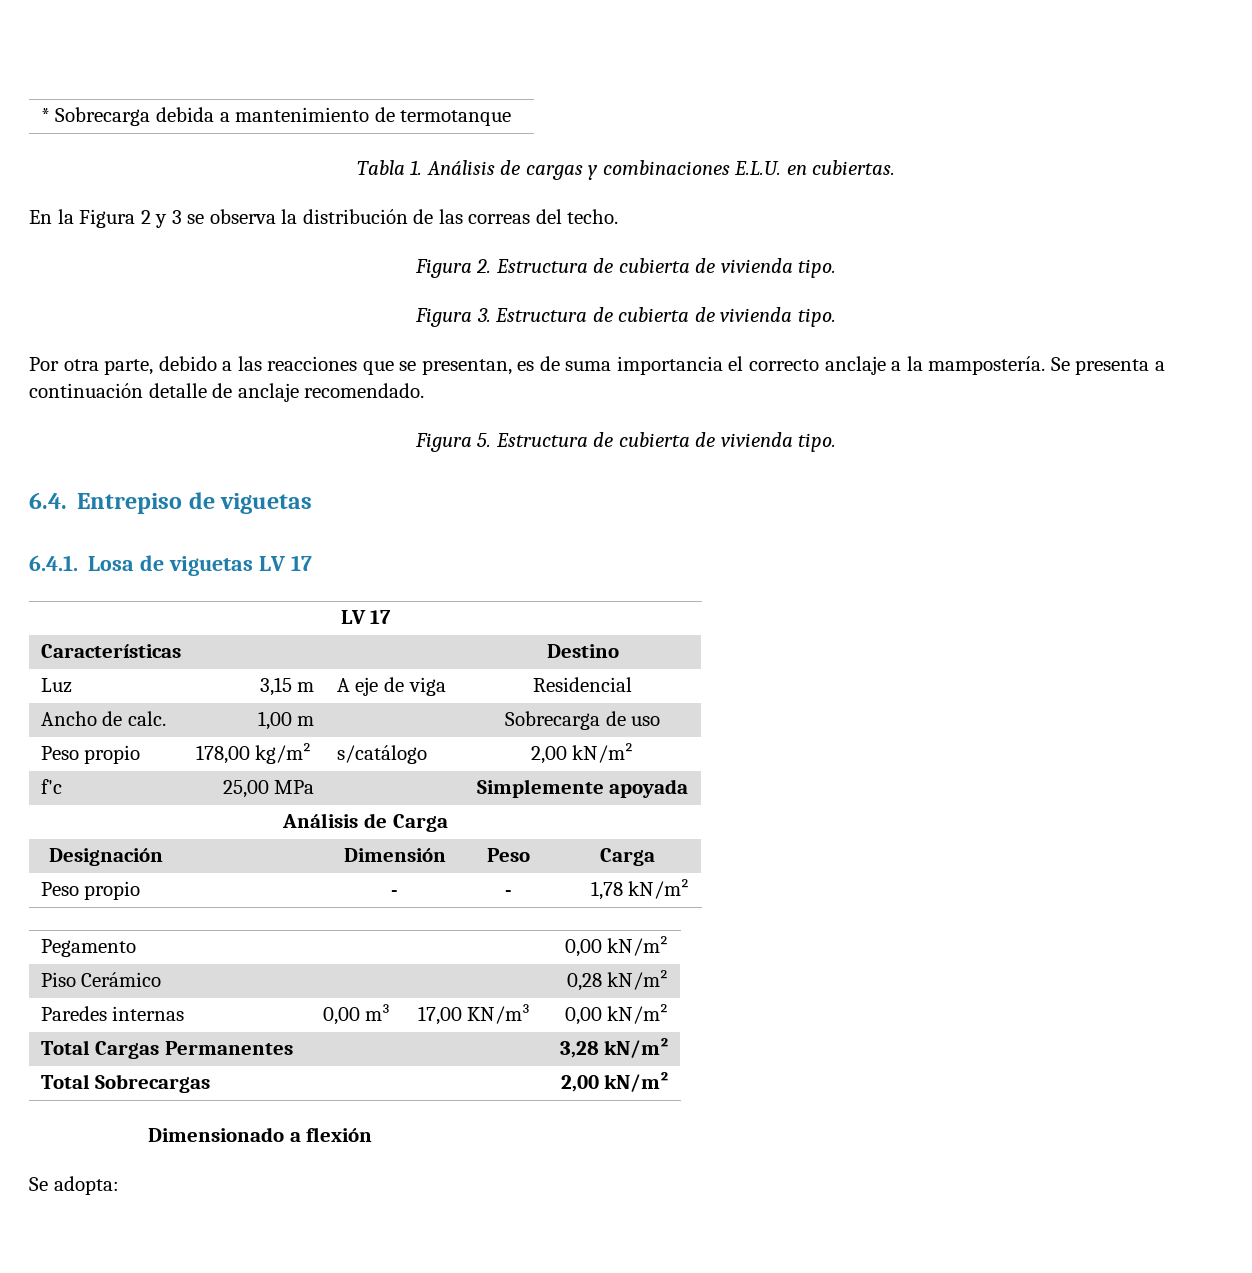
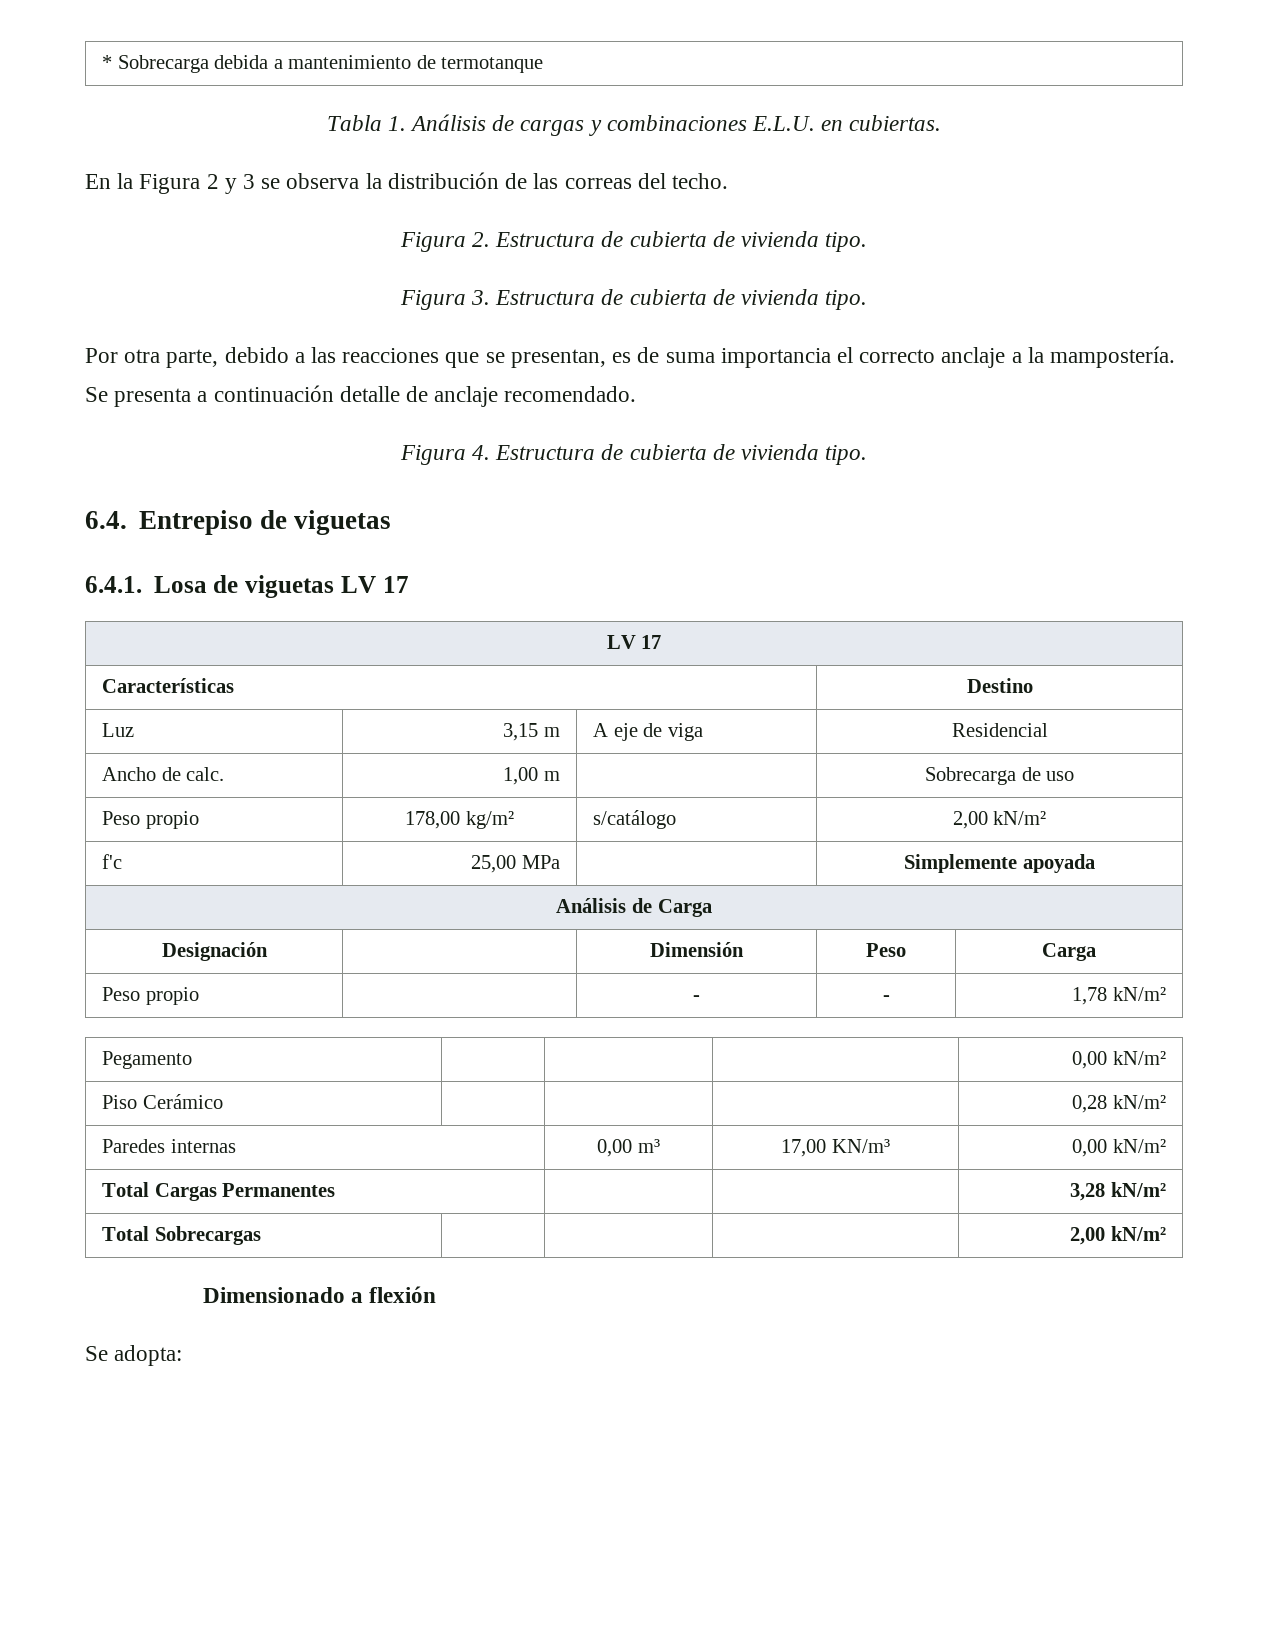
- Figura 5. Estructura de cubierta de vivienda tipo.
+ Figura 4. Estructura de cubierta de vivienda tipo.

